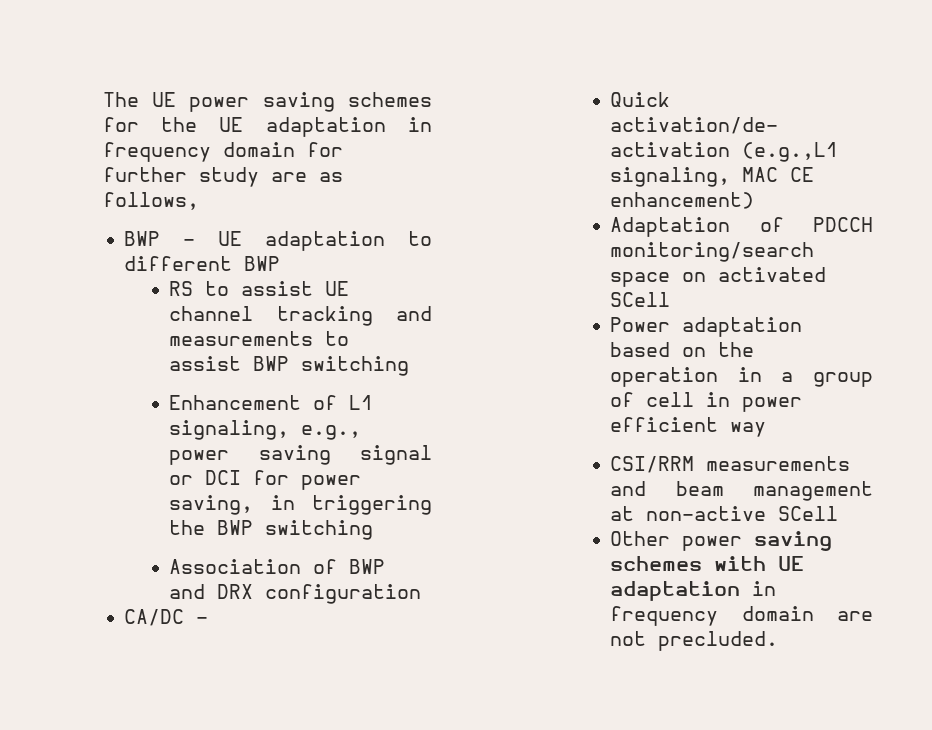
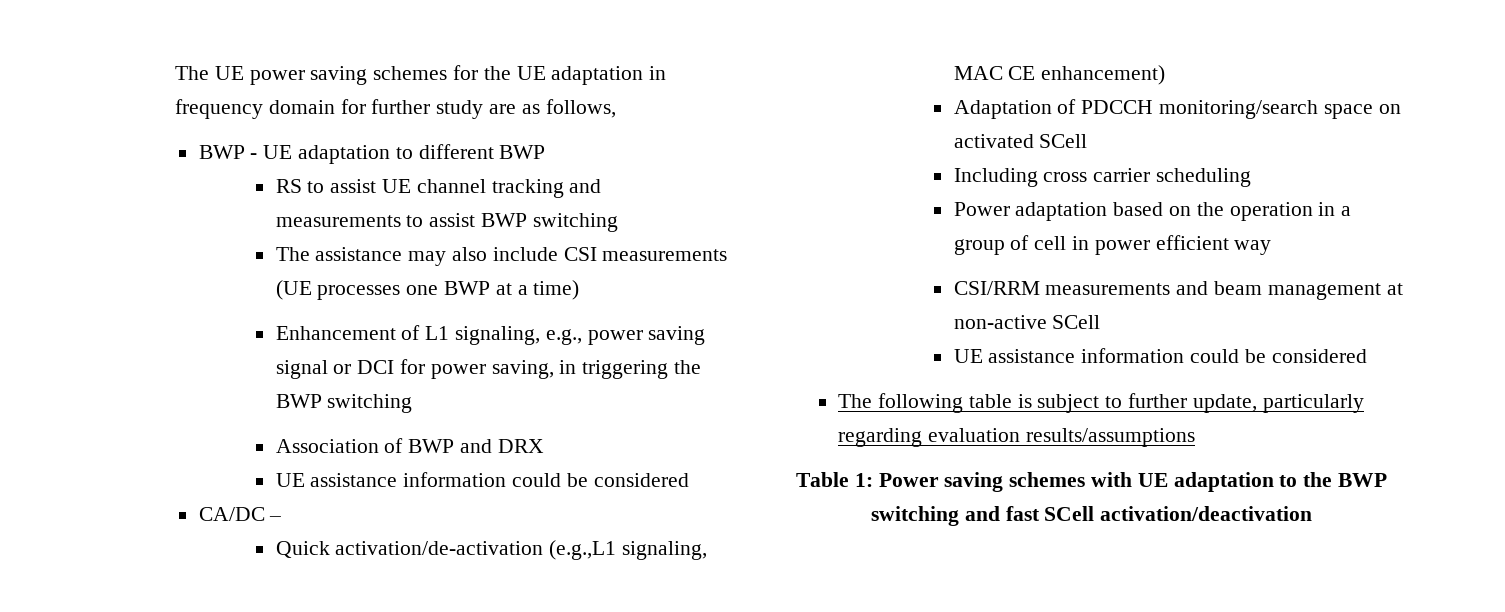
+ The assistance may also include CSI measurements (UE processes one BWP at a time)
- Association of BWP and DRX configuration
+ Association of BWP and DRX
+ UE assistance information could be considered
+ Including cross carrier scheduling
  CSI/RRM measurements and beam management at non-active SCell
- Other power saving schemes with UE adaptation in frequency domain are not precluded.
+ UE assistance information could be considered
+ The following table is subject to further update, particularly regarding evaluation results/assumptions
+ Table 1: Power saving schemes with UE adaptation to the BWP switching and fast SCell activation/deactivation

